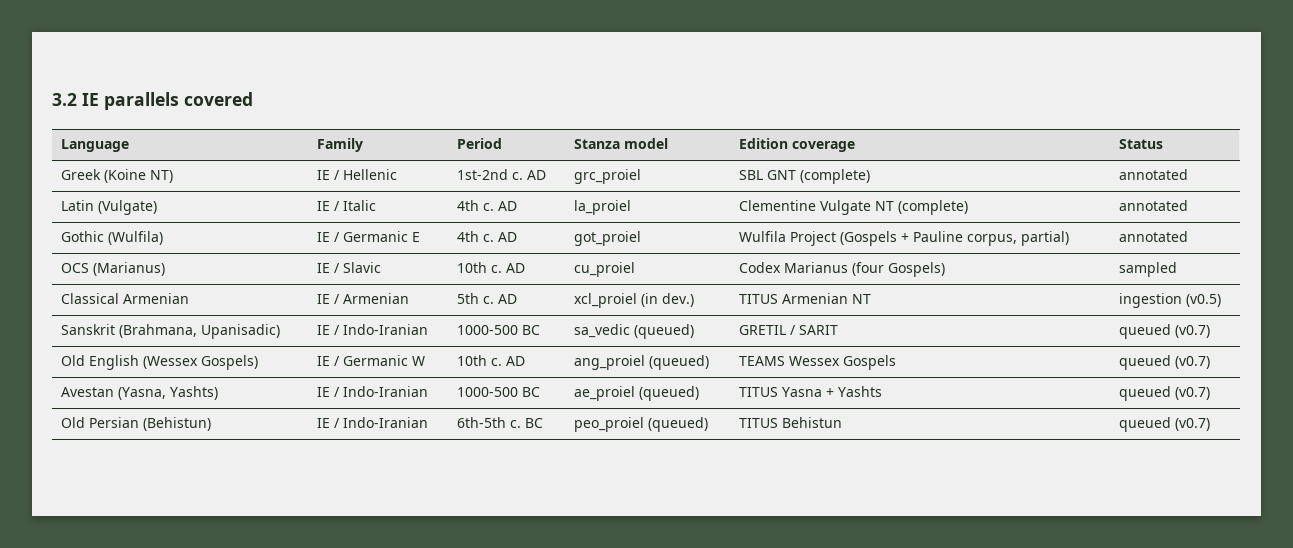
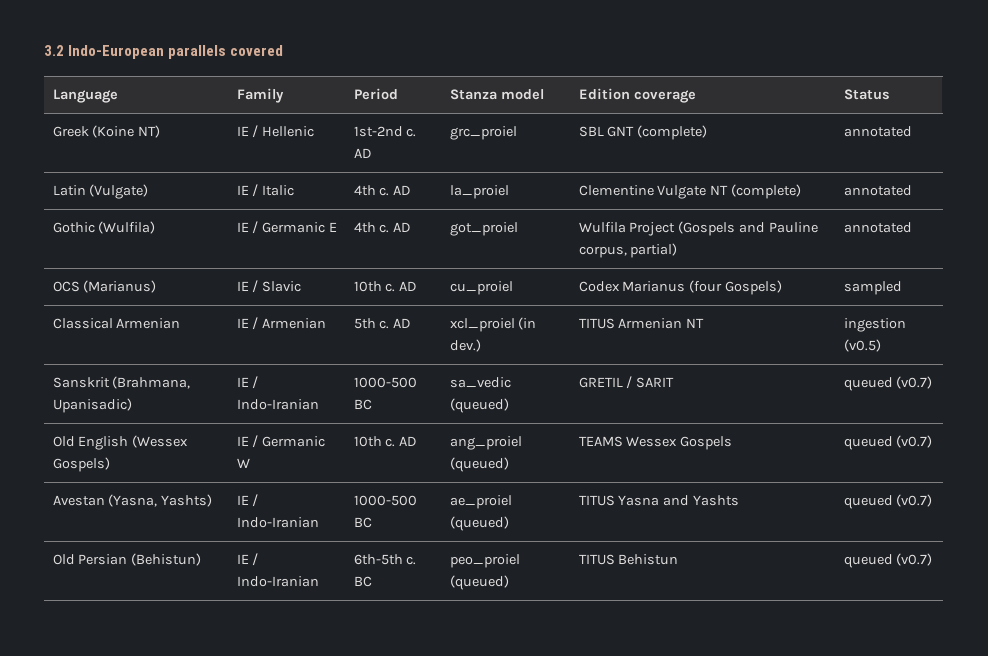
- 3.2 IE parallels covered
+ 3.2 Indo-European parallels covered
- Gothic (Wulfila) | IE / Germanic E | 4th c. AD | got_proiel | Wulfila Project (Gospels + Pauline corpus, partial) | annotated
+ Gothic (Wulfila) | IE / Germanic E | 4th c. AD | got_proiel | Wulfila Project (Gospels and Pauline corpus, partial) | annotated
- Avestan (Yasna, Yashts) | IE / Indo-Iranian | 1000-500 BC | ae_proiel (queued) | TITUS Yasna + Yashts | queued (v0.7)
+ Avestan (Yasna, Yashts) | IE / Indo-Iranian | 1000-500 BC | ae_proiel (queued) | TITUS Yasna and Yashts | queued (v0.7)

